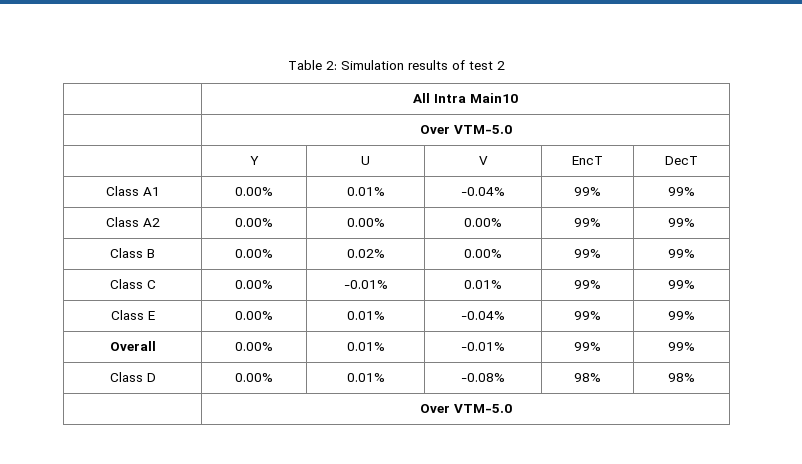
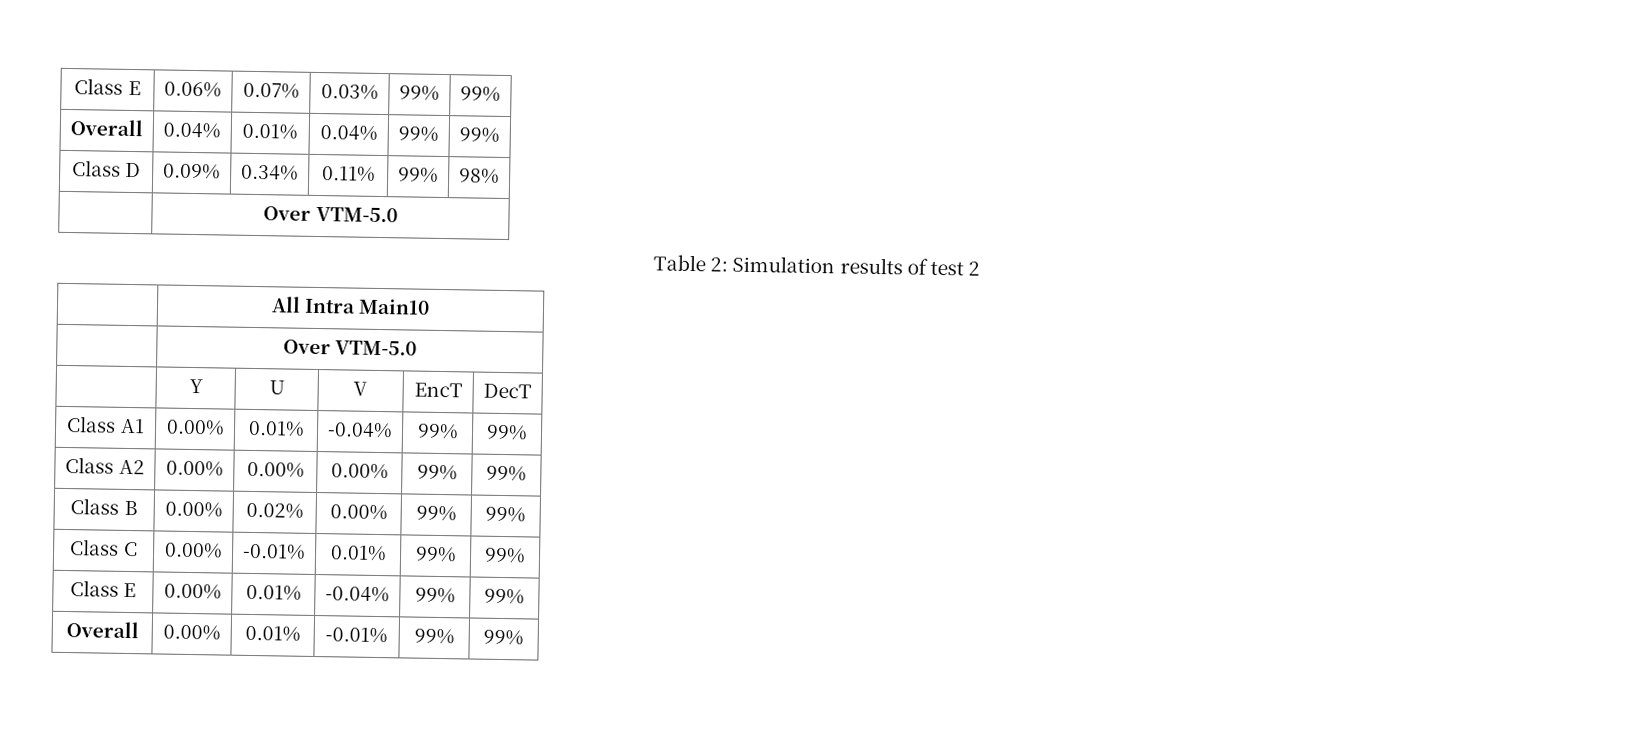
+ Class E | 0.06% | 0.07% | 0.03% | 99% | 99%
+ Overall | 0.04% | 0.01% | 0.04% | 99% | 99%
+ Class D | 0.09% | 0.34% | 0.11% | 99% | 98%
+ | Over VTM-5.0
- Class D | 0.00% | 0.01% | -0.08% | 98% | 98%
- | Over VTM-5.0

